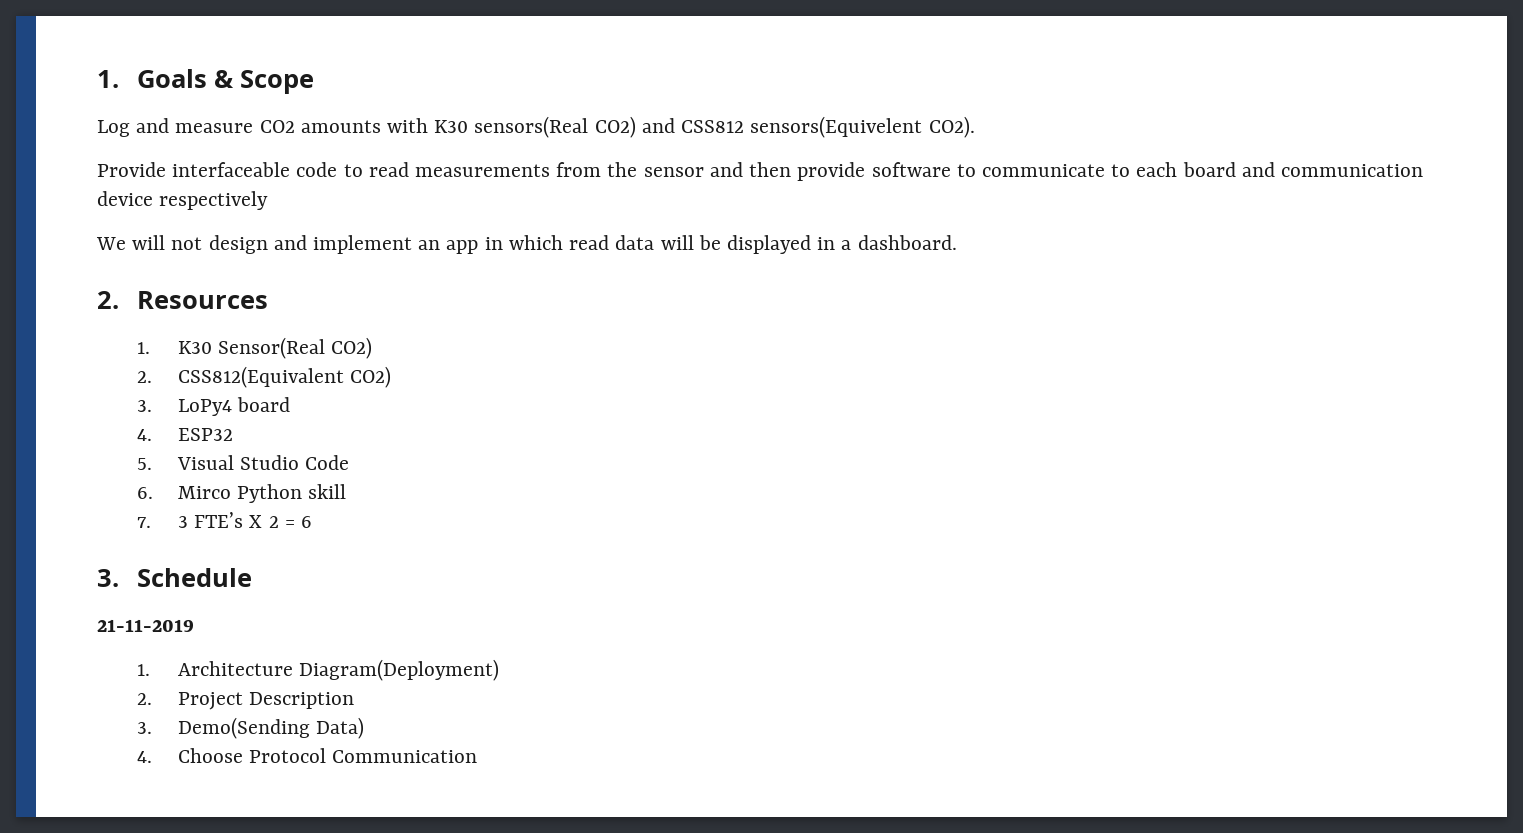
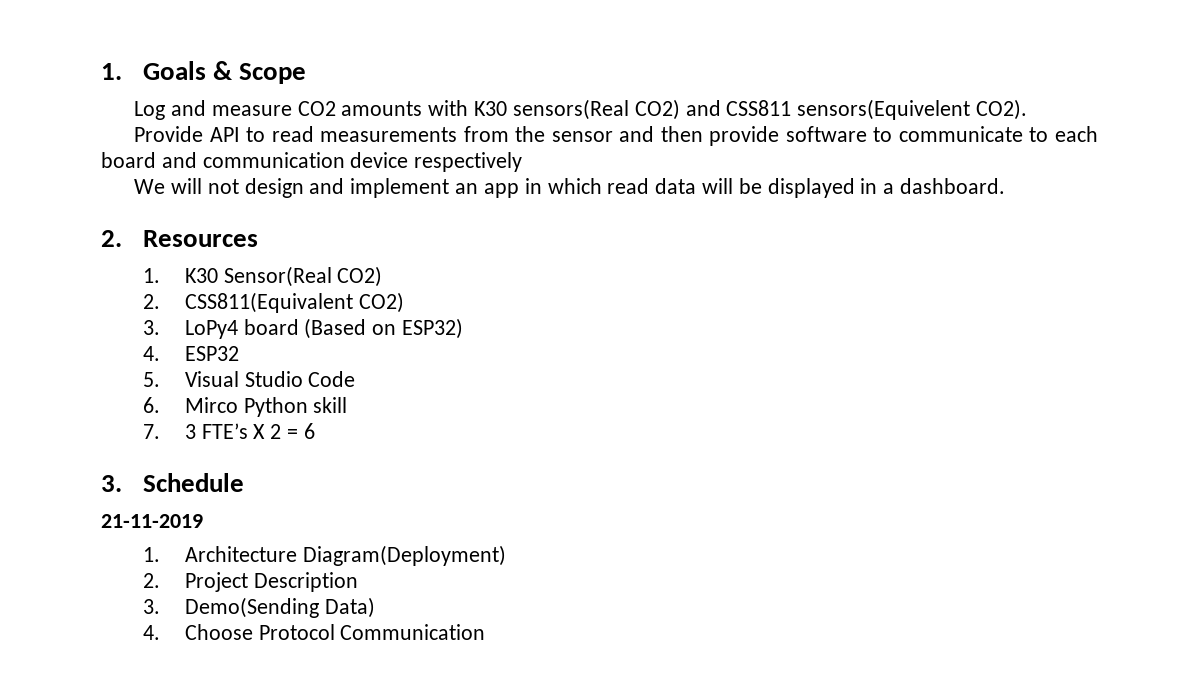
- Log and measure CO2 amounts with K30 sensors(Real CO2) and CSS812 sensors(Equivelent CO2).
+ Log and measure CO2 amounts with K30 sensors(Real CO2) and CSS811 sensors(Equivelent CO2).
- Provide interfaceable code to read measurements from the sensor and then provide software to communicate to each board and communication device respectively
+ Provide API to read measurements from the sensor and then provide software to communicate to each board and communication device respectively
- 2. CSS812(Equivalent CO2)
+ 2. CSS811(Equivalent CO2)
- 3. LoPy4 board
+ 3. LoPy4 board (Based on ESP32)

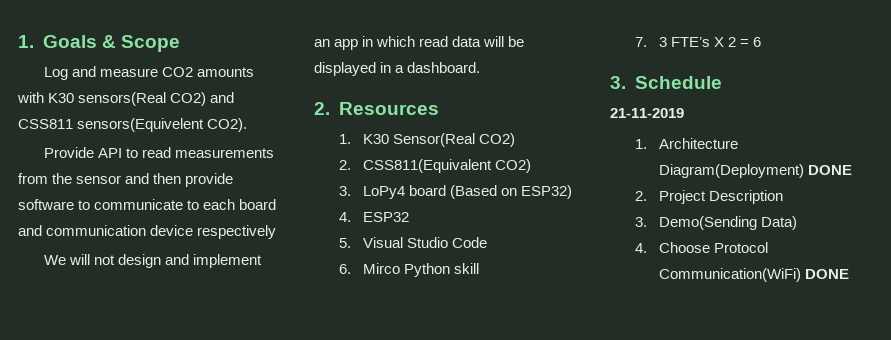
- 1. Architecture Diagram(Deployment)
+ 1. Architecture Diagram(Deployment) DONE
- 4. Choose Protocol Communication
+ 4. Choose Protocol Communication(WiFi) DONE

